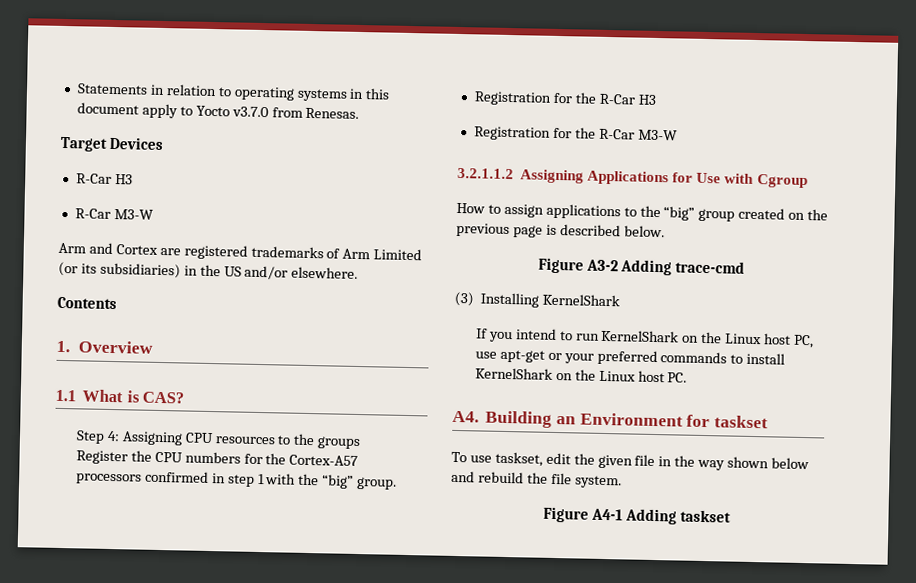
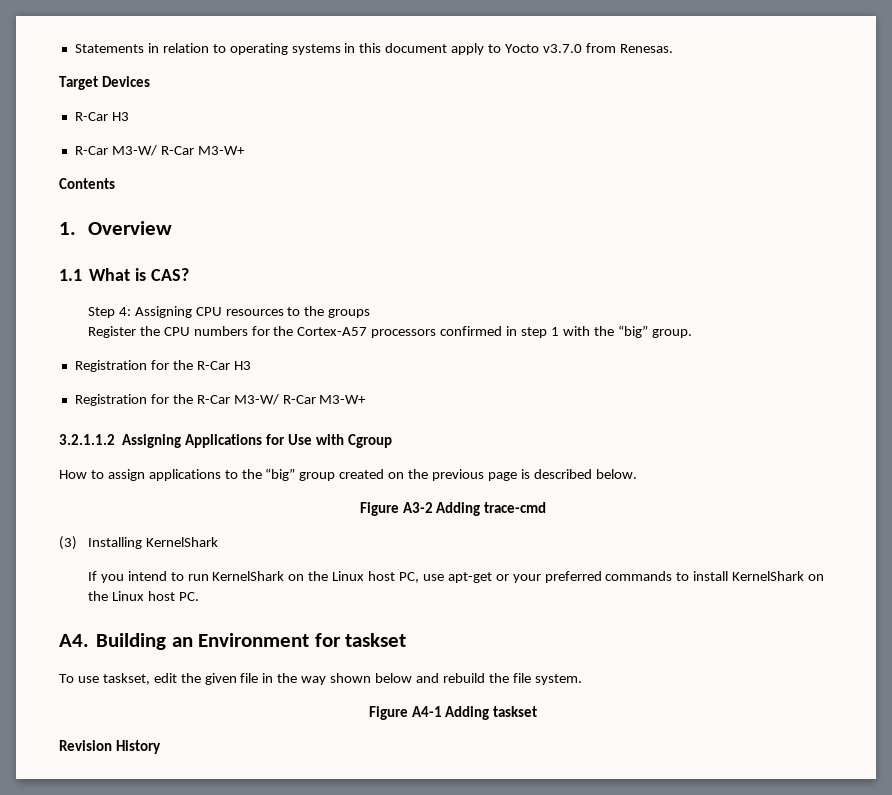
  Target Devices
  R-Car H3
- R-Car M3-W
- Arm and Cortex are registered trademarks of Arm Limited (or its subsidiaries) in the US and/or elsewhere.
+ R-Car M3-W/ R-Car M3-W+
- Registration for the R-Car M3-W
+ Registration for the R-Car M3-W/ R-Car M3-W+
+ Revision History

